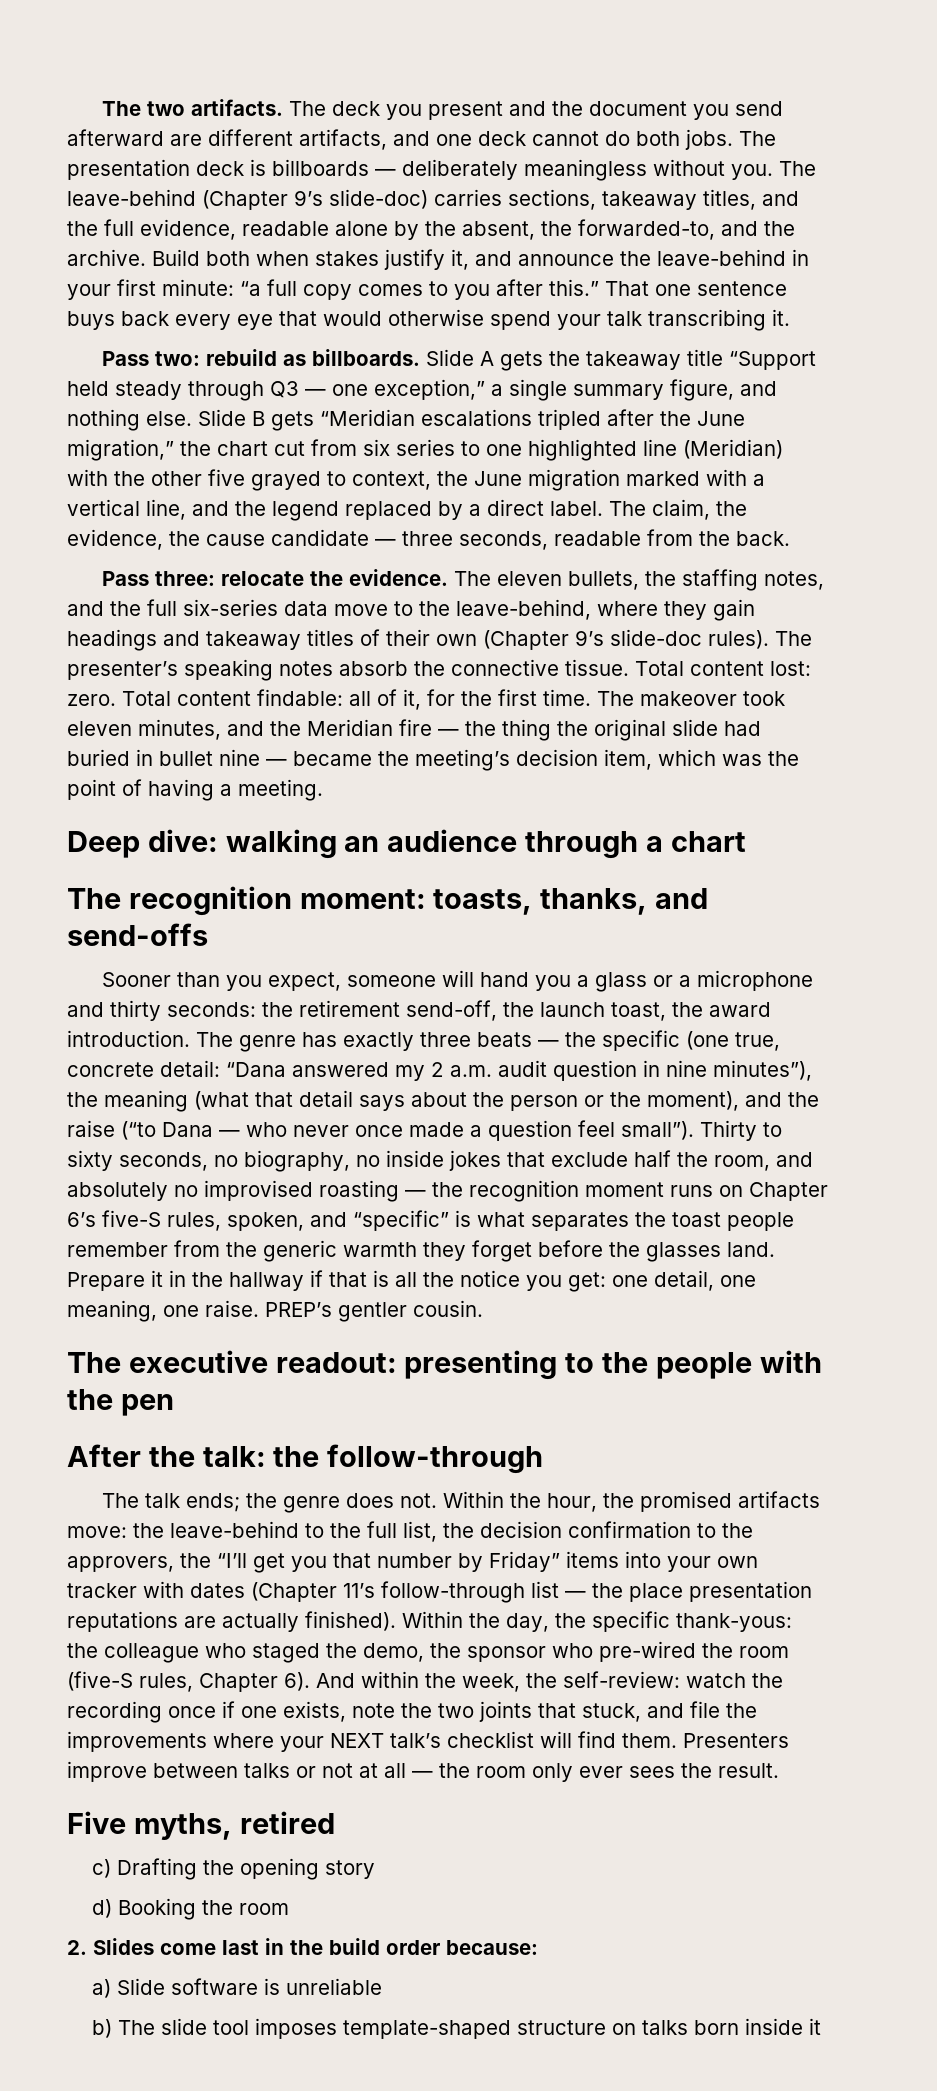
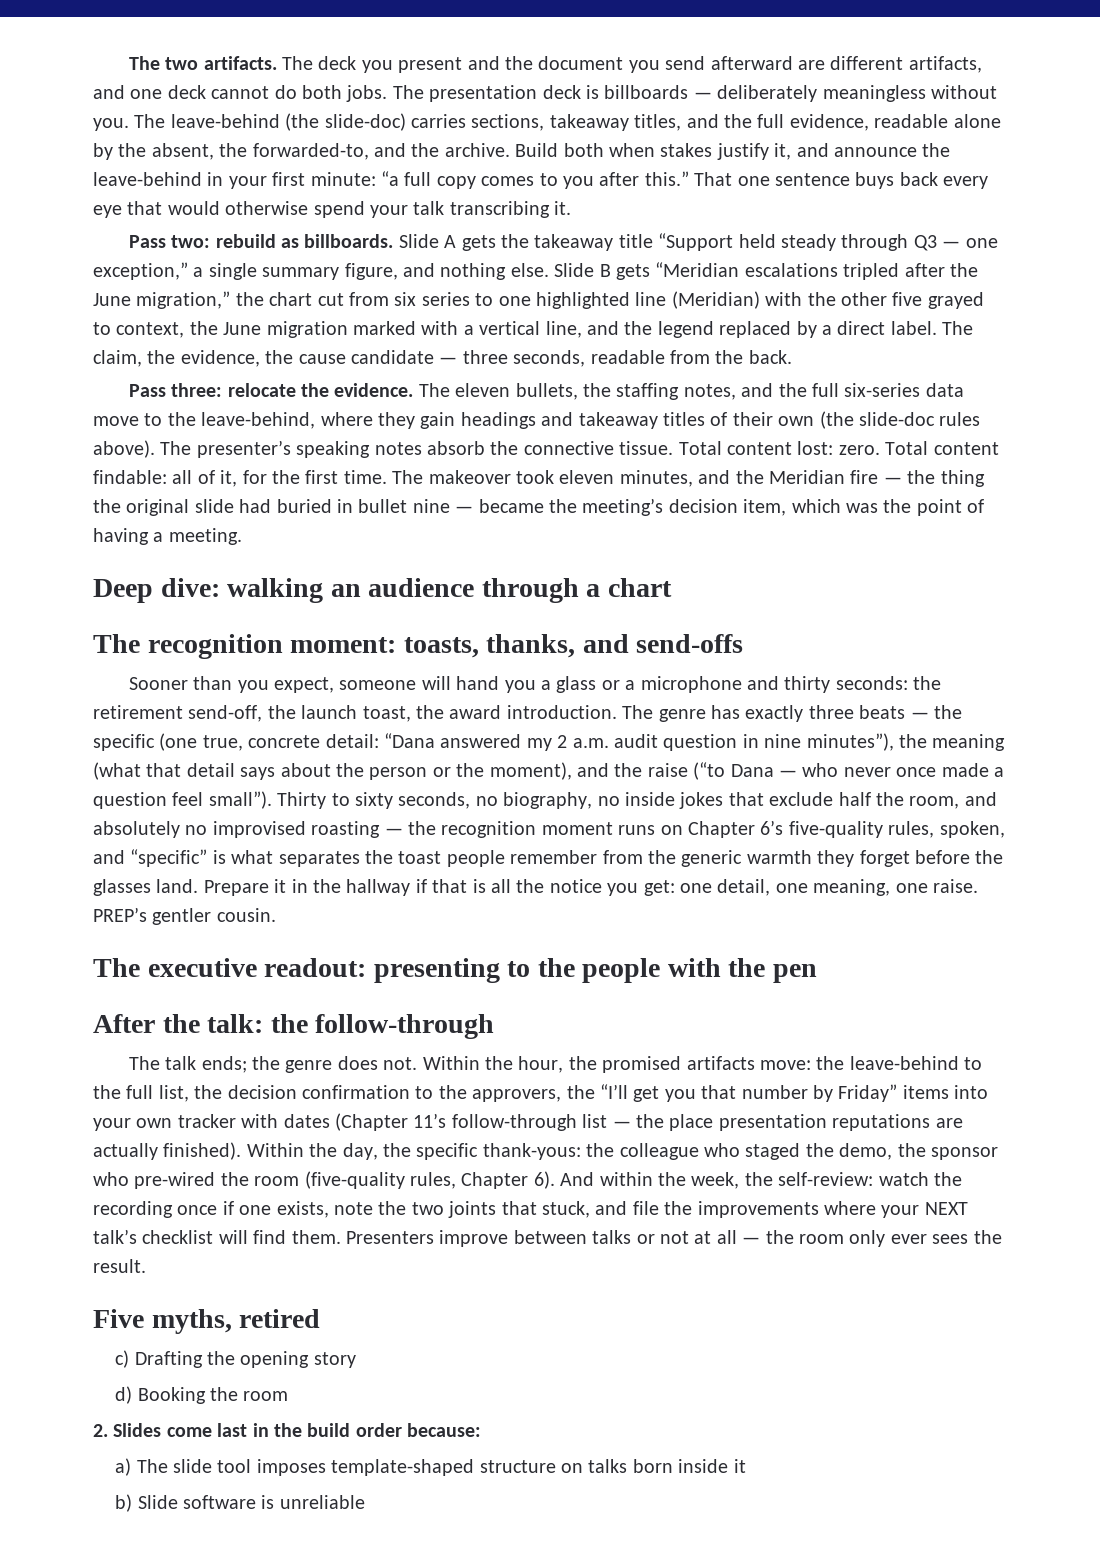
- The leave-behind (Chapter 9’s slide-doc) carries sections, takeaway titles, and the full evidence, readable alone by the absent, the forwarded-to, and the archive.
+ The leave-behind (the slide-doc) carries sections, takeaway titles, and the full evidence, readable alone by the absent, the forwarded-to, and the archive.
- The eleven bullets, the staffing notes, and the full six-series data move to the leave-behind, where they gain headings and takeaway titles of their own (Chapter 9’s slide-doc rules).
+ The eleven bullets, the staffing notes, and the full six-series data move to the leave-behind, where they gain headings and takeaway titles of their own (the slide-doc rules above).
- Thirty to sixty seconds, no biography, no inside jokes that exclude half the room, and absolutely no improvised roasting — the recognition moment runs on Chapter 6’s five-S rules, spoken, and “specific” is what separates the toast people remember from the generic warmth they forget before the glasses land.
+ Thirty to sixty seconds, no biography, no inside jokes that exclude half the room, and absolutely no improvised roasting — the recognition moment runs on Chapter 6’s five-quality rules, spoken, and “specific” is what separates the toast people remember from the generic warmth they forget before the glasses land.
- Within the day, the specific thank-yous: the colleague who staged the demo, the sponsor who pre-wired the room (five-S rules, Chapter 6).
+ Within the day, the specific thank-yous: the colleague who staged the demo, the sponsor who pre-wired the room (five-quality rules, Chapter 6).
- a) Slide software is unreliable
- b) The slide tool imposes template-shaped structure on talks born inside it
+ a) The slide tool imposes template-shaped structure on talks born inside it
+ b) Slide software is unreliable

